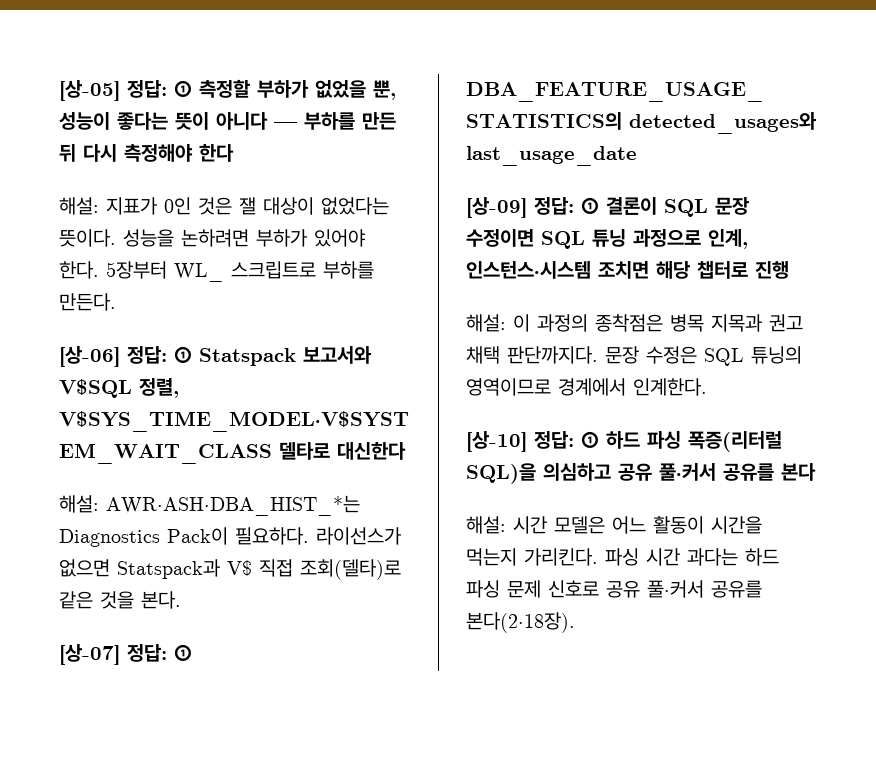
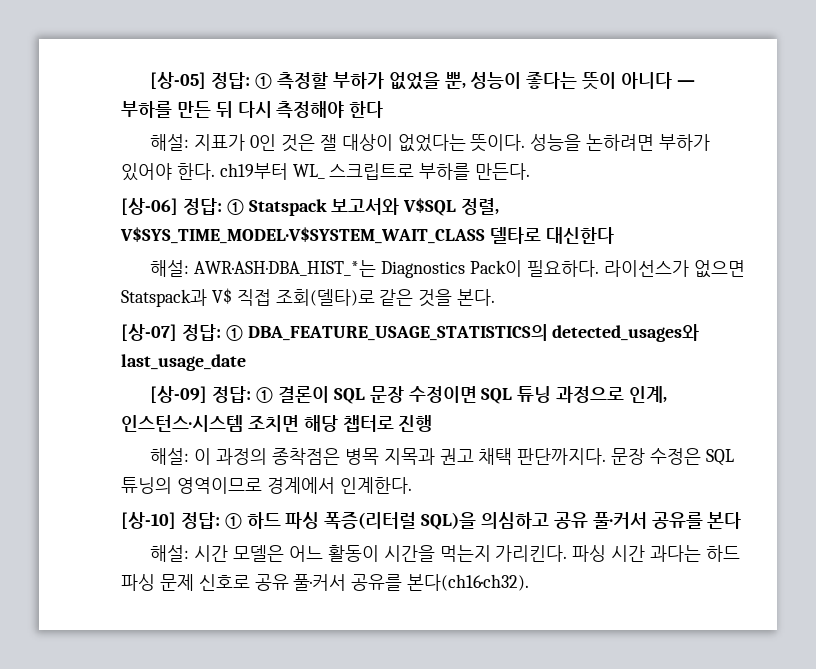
- 성능을 논하려면 부하가 있어야 한다. 5장부터 WL_ 스크립트로 부하를 만든다.
+ 성능을 논하려면 부하가 있어야 한다. ch19부터 WL_ 스크립트로 부하를 만든다.
- 파싱 시간 과다는 하드 파싱 문제 신호로 공유 풀·커서 공유를 본다(2·18장).
+ 파싱 시간 과다는 하드 파싱 문제 신호로 공유 풀·커서 공유를 본다(ch16·ch32).

